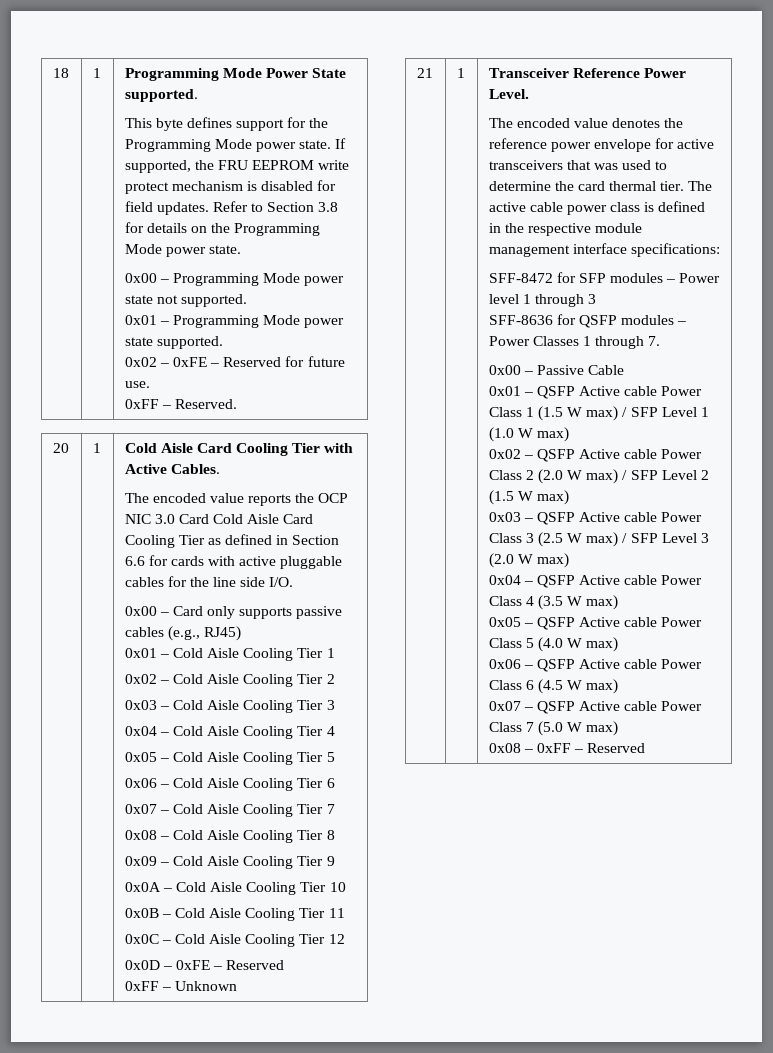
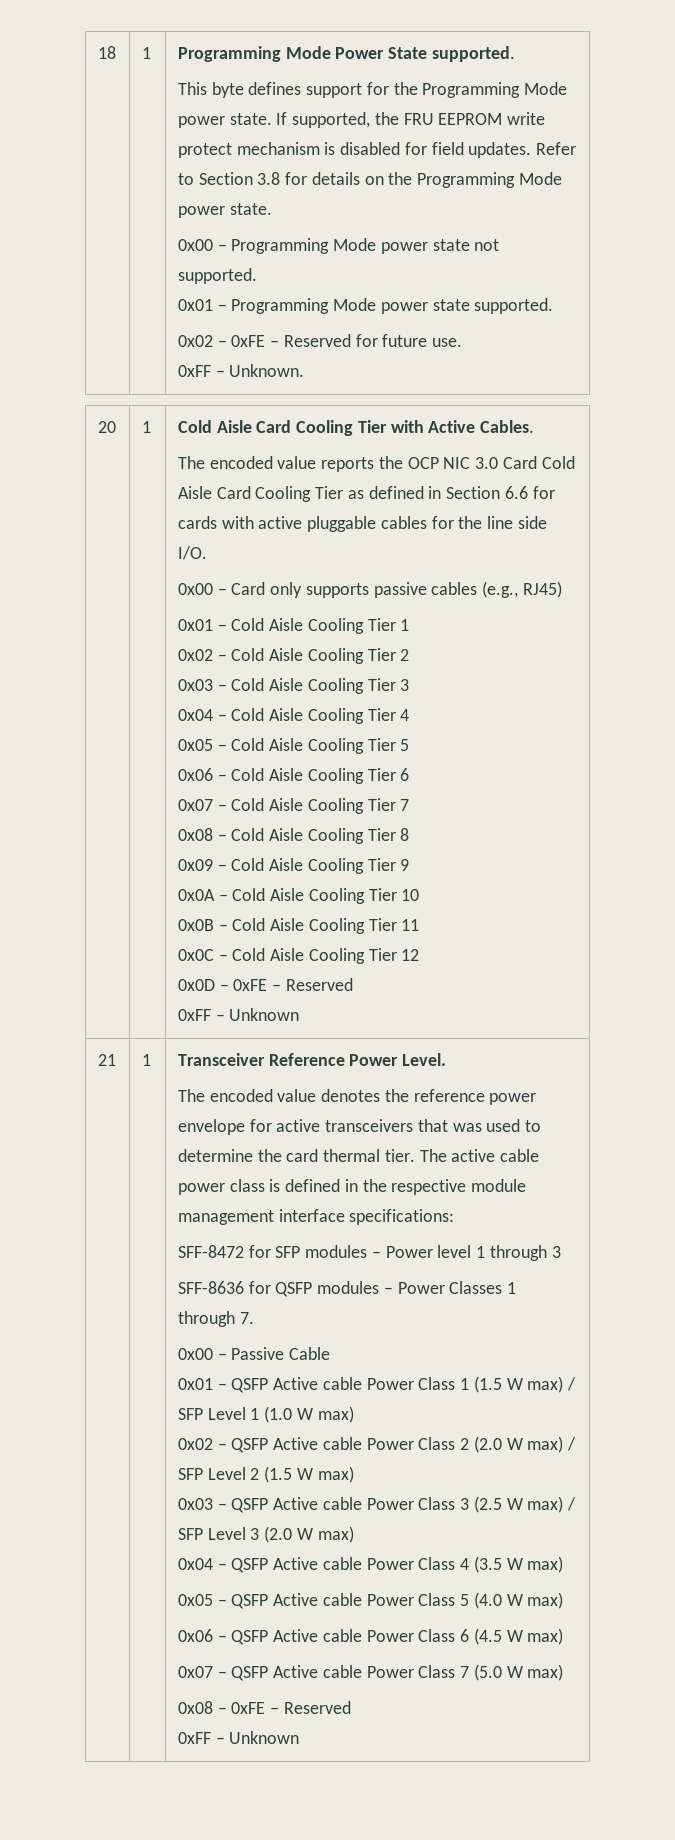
- 0xFF – Reserved.
+ 0xFF – Unknown.
- 0x08 – 0xFF – Reserved
+ 0x08 – 0xFE – Reserved
+ 0xFF – Unknown

